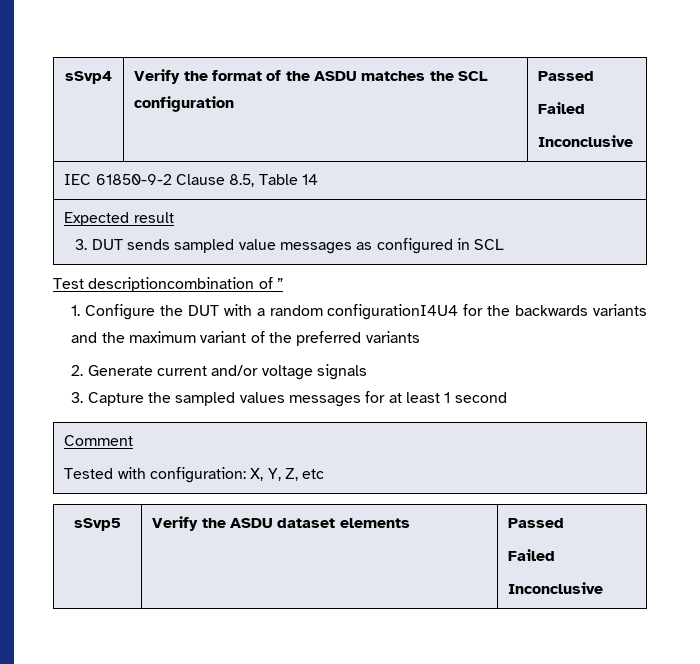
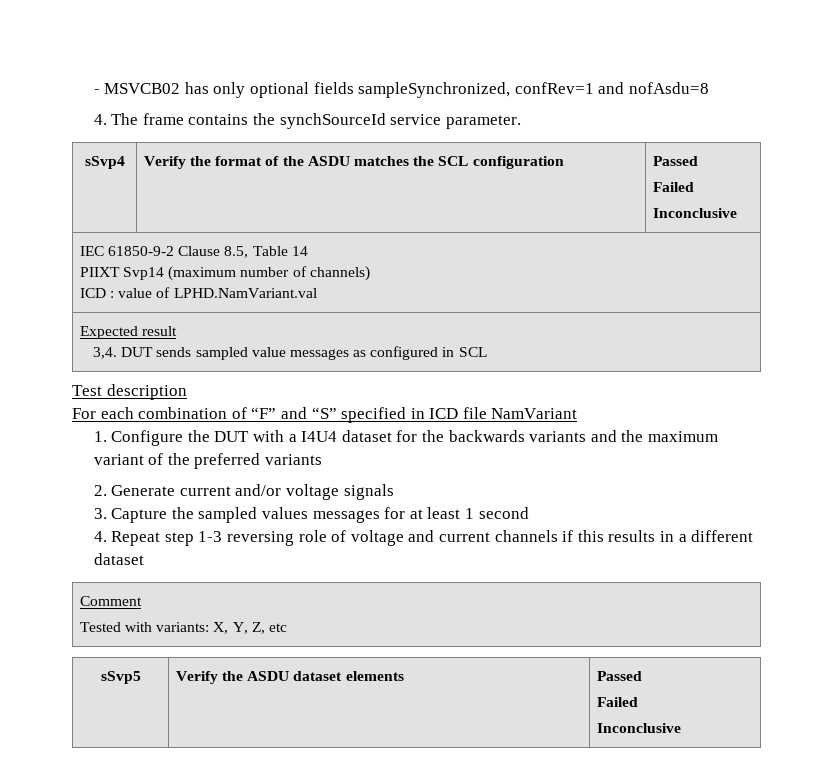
+ - MSVCB02 has only optional fields sampleSynchronized, confRev=1 and nofAsdu=8
+ 4. The frame contains the synchSourceId service parameter.
  IEC 61850-9-2 Clause 8.5, Table 14
+ PIIXT Svp14 (maximum number of channels)
+ ICD : value of LPHD.NamVariant.val
  Expected result
- 3. DUT sends sampled value messages as configured in SCL
+ 3,4. DUT sends sampled value messages as configured in SCL
- Test descriptioncombination of ”
+ Test description
+ For each combination of “F” and “S” specified in ICD file NamVariant
- 1. Configure the DUT with a random configurationI4U4 for the backwards variants and the maximum variant of the preferred variants
+ 1. Configure the DUT with a I4U4 dataset for the backwards variants and the maximum variant of the preferred variants
+ 4. Repeat step 1-3 reversing role of voltage and current channels if this results in a different dataset
  Comment
- Tested with configuration: X, Y, Z, etc
+ Tested with variants: X, Y, Z, etc

